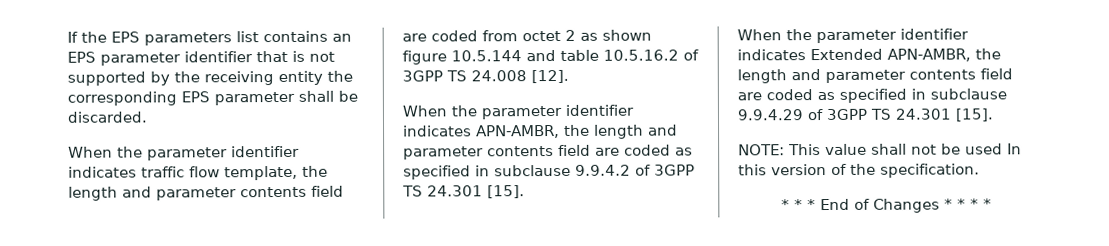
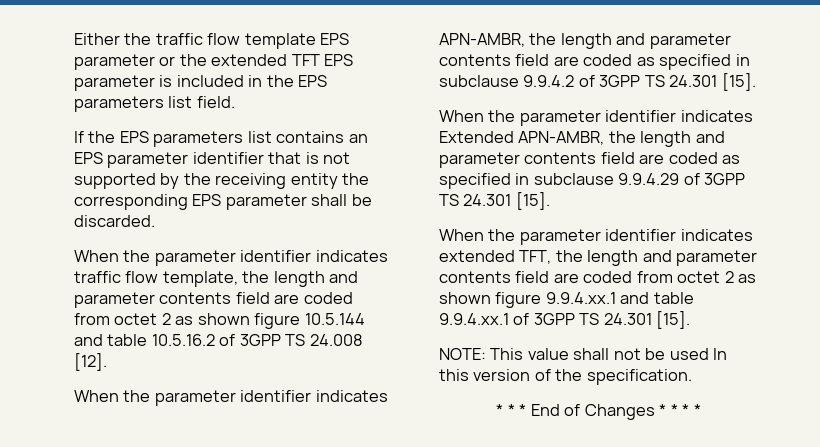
+ Either the traffic flow template EPS parameter or the extended TFT EPS parameter is included in the EPS parameters list field.
+ When the parameter identifier indicates extended TFT, the length and parameter contents field are coded from octet 2 as shown figure 9.9.4.xx.1 and table 9.9.4.xx.1 of 3GPP TS 24.301 [15].

